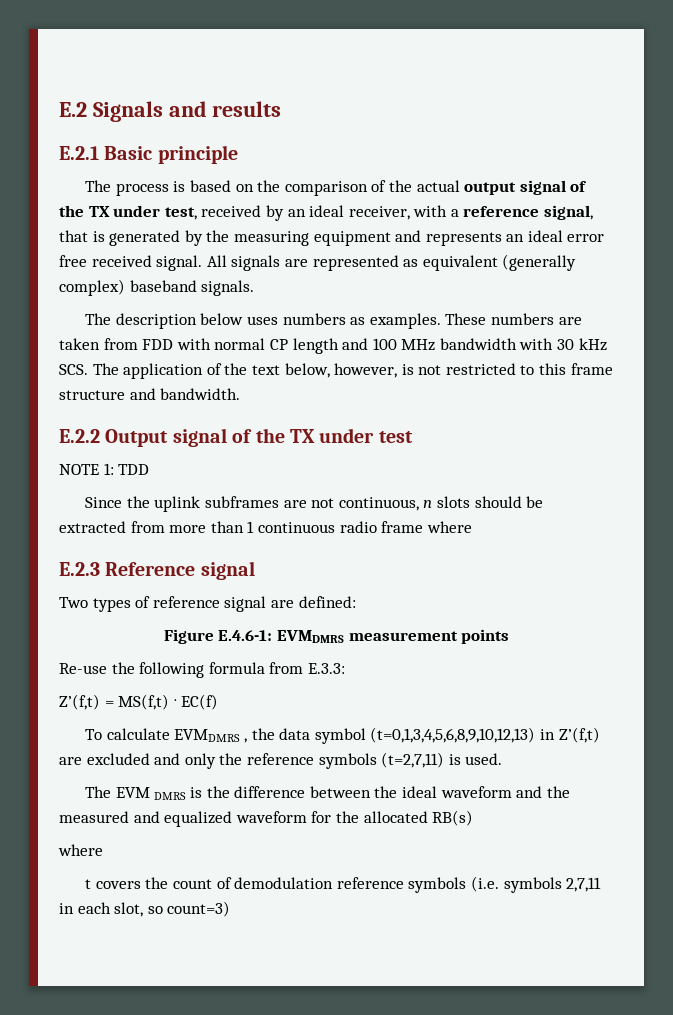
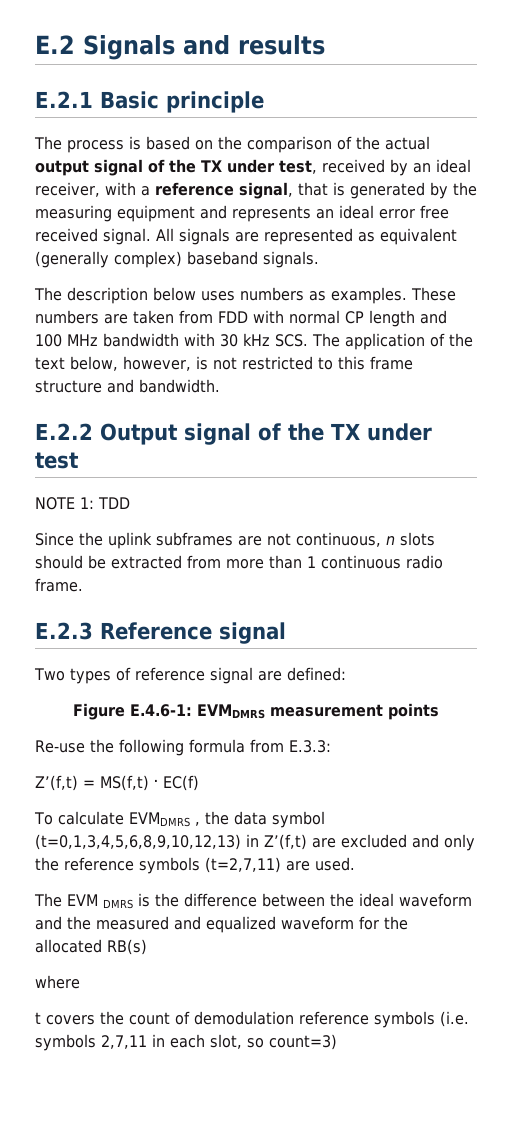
- Since the uplink subframes are not continuous, n slots should be extracted from more than 1 continuous radio frame where
+ Since the uplink subframes are not continuous, n slots should be extracted from more than 1 continuous radio frame.
- To calculate EVMDMRS , the data symbol (t=0,1,3,4,5,6,8,9,10,12,13) in Z’(f,t) are excluded and only the reference symbols (t=2,7,11) is used.
+ To calculate EVMDMRS , the data symbol (t=0,1,3,4,5,6,8,9,10,12,13) in Z’(f,t) are excluded and only the reference symbols (t=2,7,11) are used.

